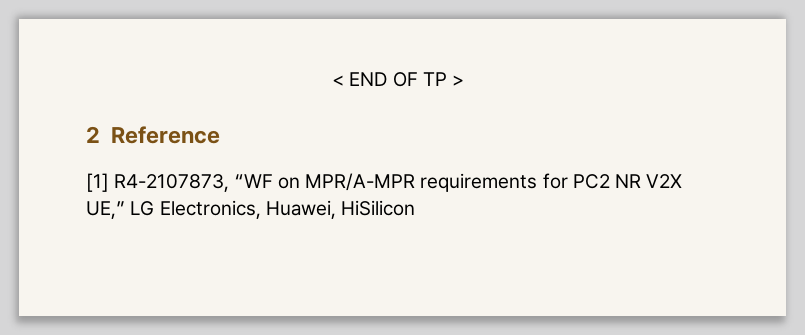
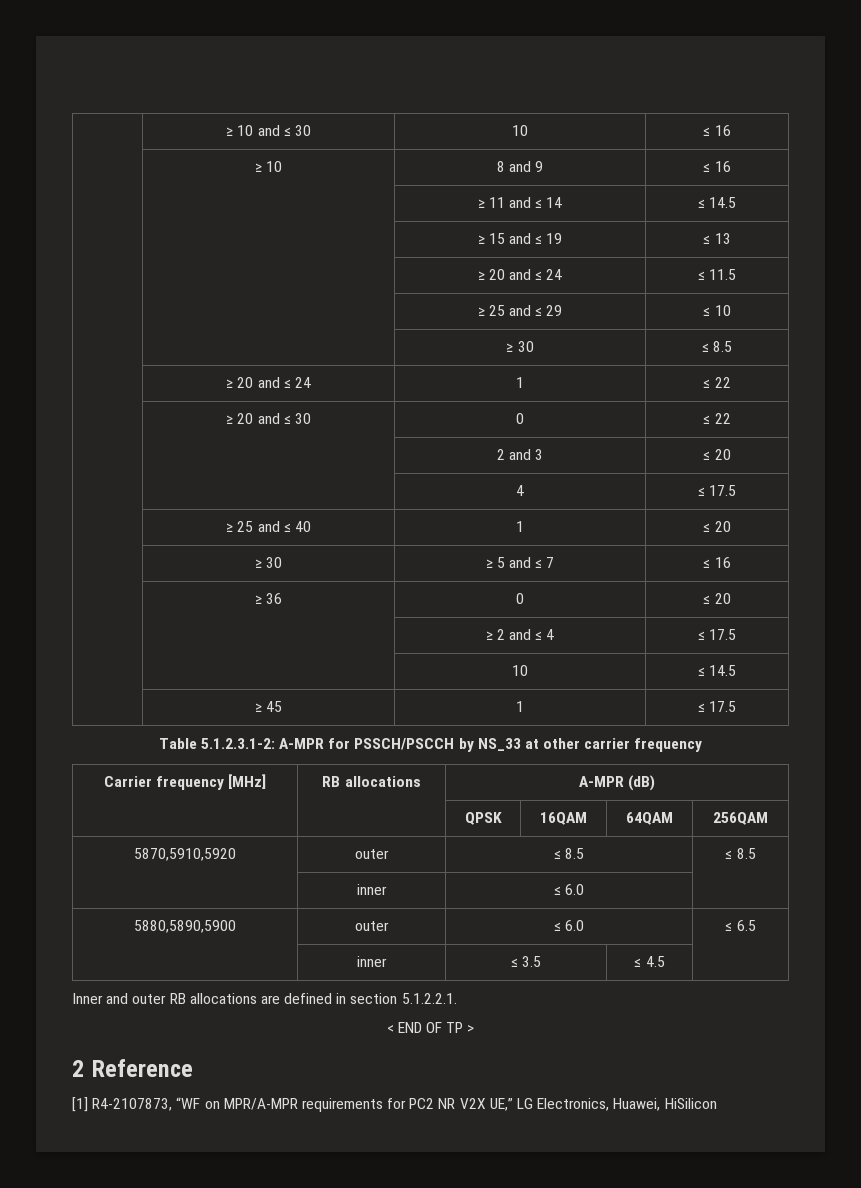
+ | ≥ 10 and ≤ 30 | 10 | ≤ 16
+ | ≥ 10 | 8 and 9 | ≤ 16
+ | | ≥ 11 and ≤ 14 | ≤ 14.5
+ | | ≥ 15 and ≤ 19 | ≤ 13
+ | | ≥ 20 and ≤ 24 | ≤ 11.5
+ | | ≥ 25 and ≤ 29 | ≤ 10
+ | | ≥ 30 | ≤ 8.5
+ | ≥ 20 and ≤ 24 | 1 | ≤ 22
+ | ≥ 20 and ≤ 30 | 0 | ≤ 22
+ | | 2 and 3 | ≤ 20
+ | | 4 | ≤ 17.5
+ | ≥ 25 and ≤ 40 | 1 | ≤ 20
+ | ≥ 30 | ≥ 5 and ≤ 7 | ≤ 16
+ | ≥ 36 | 0 | ≤ 20
+ | | ≥ 2 and ≤ 4 | ≤ 17.5
+ | | 10 | ≤ 14.5
+ | ≥ 45 | 1 | ≤ 17.5
+ Table 5.1.2.3.1-2: A-MPR for PSSCH/PSCCH by NS_33 at other carrier frequency
+ Carrier frequency [MHz] | RB allocations | A-MPR (dB)
+ | | QPSK | 16QAM | 64QAM | 256QAM
+ 5870,5910,5920 | outer | ≤ 8.5 | ≤ 8.5
+ | inner | ≤ 6.0 |
+ 5880,5890,5900 | outer | ≤ 6.0 | ≤ 6.5
+ | inner | ≤ 3.5 | ≤ 4.5 |
+ Inner and outer RB allocations are defined in section 5.1.2.2.1.

